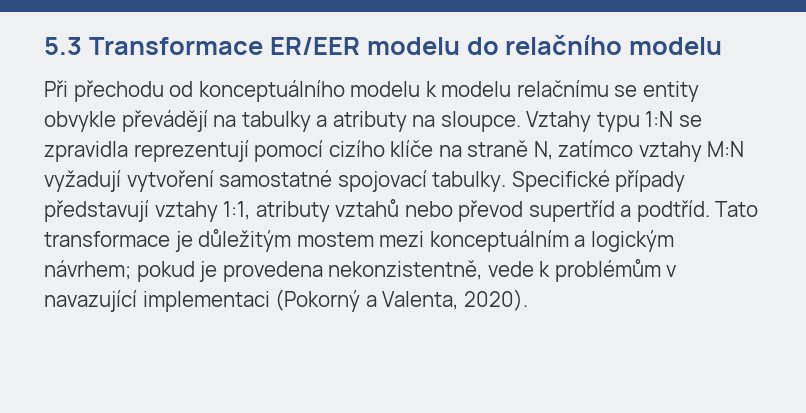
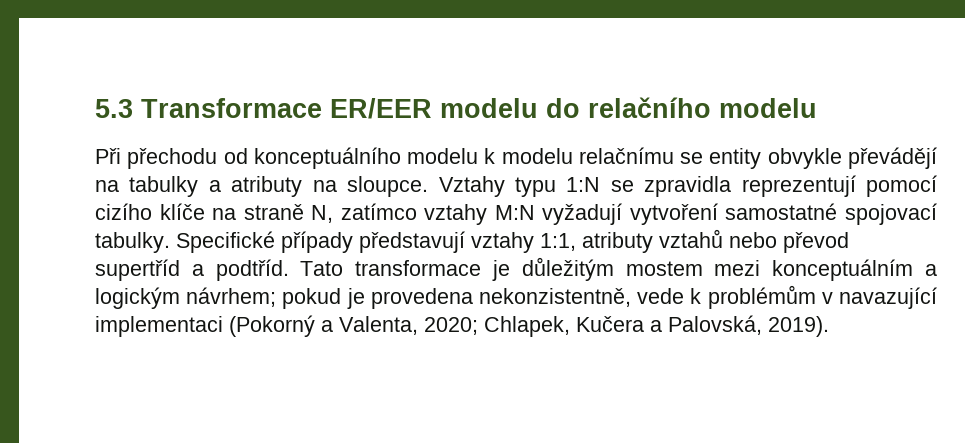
- Tato transformace je důležitým mostem mezi konceptuálním a logickým návrhem; pokud je provedena nekonzistentně, vede k problémům v navazující implementaci (Pokorný a Valenta, 2020).
+ Tato transformace je důležitým mostem mezi konceptuálním a logickým návrhem; pokud je provedena nekonzistentně, vede k problémům v navazující implementaci (Pokorný a Valenta, 2020; Chlapek, Kučera a Palovská, 2019).

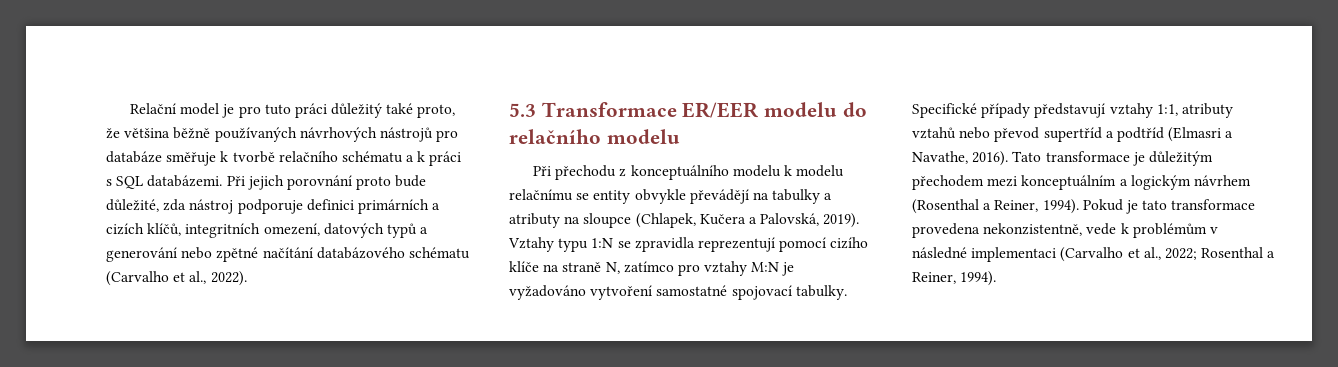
+ Relační model je pro tuto práci důležitý také proto, že většina běžně používaných návrhových nástrojů pro databáze směřuje k tvorbě relačního schématu a k práci s SQL databázemi. Při jejich porovnání proto bude důležité, zda nástroj podporuje definici primárních a cizích klíčů, integritních omezení, datových typů a generování nebo zpětné načítání databázového schématu (Carvalho et al., 2022).
- Při přechodu od konceptuálního modelu k modelu relačnímu se entity obvykle převádějí na tabulky a atributy na sloupce.
+ Při přechodu z konceptuálního modelu k modelu relačnímu se entity obvykle převádějí na tabulky a atributy na sloupce (Chlapek, Kučera a Palovská, 2019).
- Vztahy typu 1:N se zpravidla reprezentují pomocí cizího klíče na straně N, zatímco vztahy M:N vyžadují vytvoření samostatné spojovací tabulky.
+ Vztahy typu 1:N se zpravidla reprezentují pomocí cizího klíče na straně N, zatímco pro vztahy M:N je vyžadováno vytvoření samostatné spojovací tabulky.
- Specifické případy představují vztahy 1:1, atributy vztahů nebo převod supertříd a podtříd.
+ Specifické případy představují vztahy 1:1, atributy vztahů nebo převod supertříd a podtříd (Elmasri a Navathe, 2016).
- Tato transformace je důležitým mostem mezi konceptuálním a logickým návrhem; pokud je provedena nekonzistentně, vede k problémům v navazující implementaci (Pokorný a Valenta, 2020; Chlapek, Kučera a Palovská, 2019).
+ Tato transformace je důležitým přechodem mezi konceptuálním a logickým návrhem (Rosenthal a Reiner, 1994). Pokud je tato transformace provedena nekonzistentně, vede k problémům v následné implementaci (Carvalho et al., 2022; Rosenthal a Reiner, 1994).

